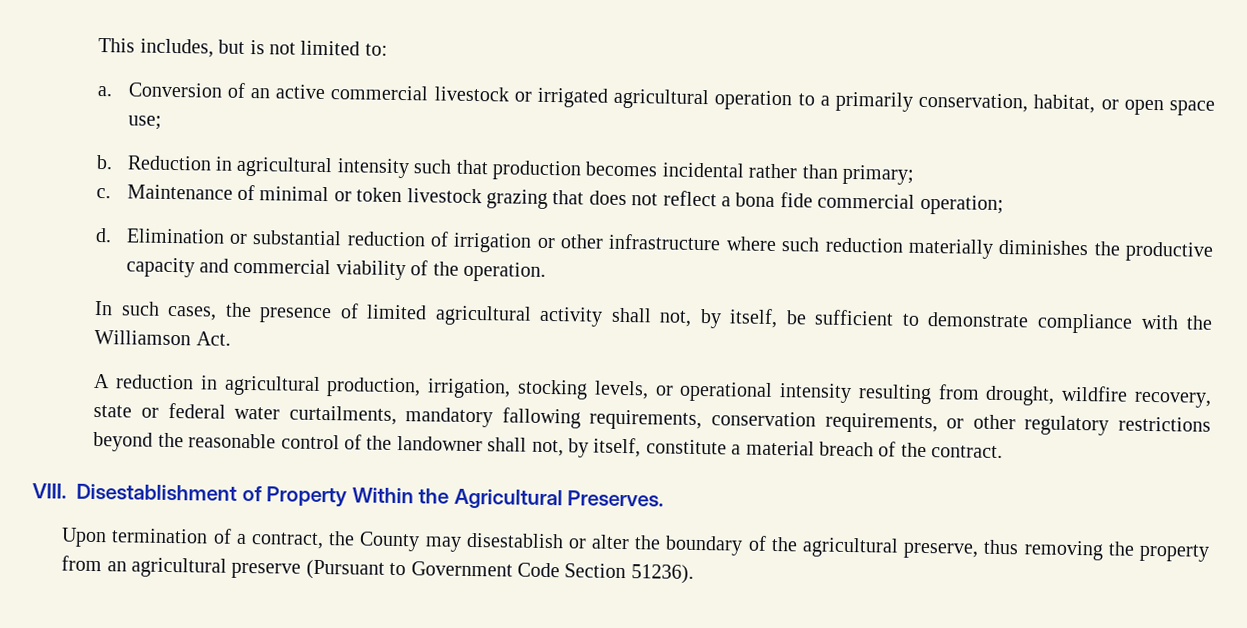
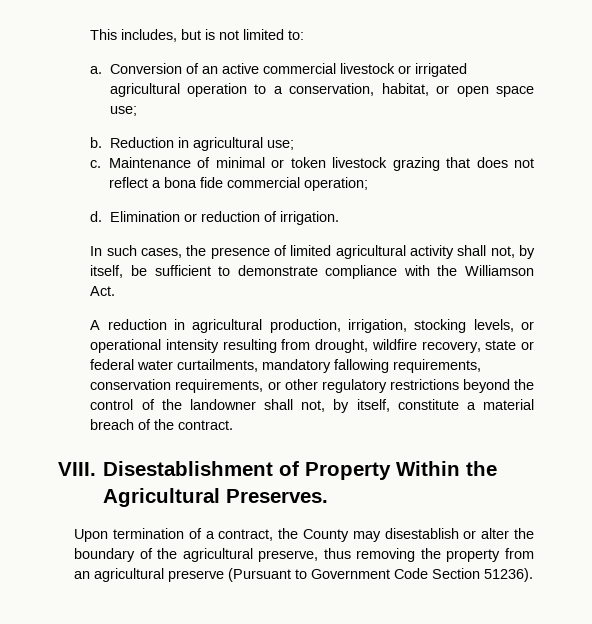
- Conversion of an active commercial livestock or irrigated agricultural operation to a primarily conservation, habitat, or open space use;
+ Conversion of an active commercial livestock or irrigated agricultural operation to a conservation, habitat, or open space use;
- Reduction in agricultural intensity such that production becomes incidental rather than primary;
+ Reduction in agricultural use;
- Elimination or substantial reduction of irrigation or other infrastructure where such reduction materially diminishes the productive capacity and commercial viability of the operation.
+ Elimination or reduction of irrigation.
- A reduction in agricultural production, irrigation, stocking levels, or operational intensity resulting from drought, wildfire recovery, state or federal water curtailments, mandatory fallowing requirements, conservation requirements, or other regulatory restrictions beyond the reasonable control of the landowner shall not, by itself, constitute a material breach of the contract.
+ A reduction in agricultural production, irrigation, stocking levels, or operational intensity resulting from drought, wildfire recovery, state or federal water curtailments, mandatory fallowing requirements, conservation requirements, or other regulatory restrictions beyond the control of the landowner shall not, by itself, constitute a material breach of the contract.

